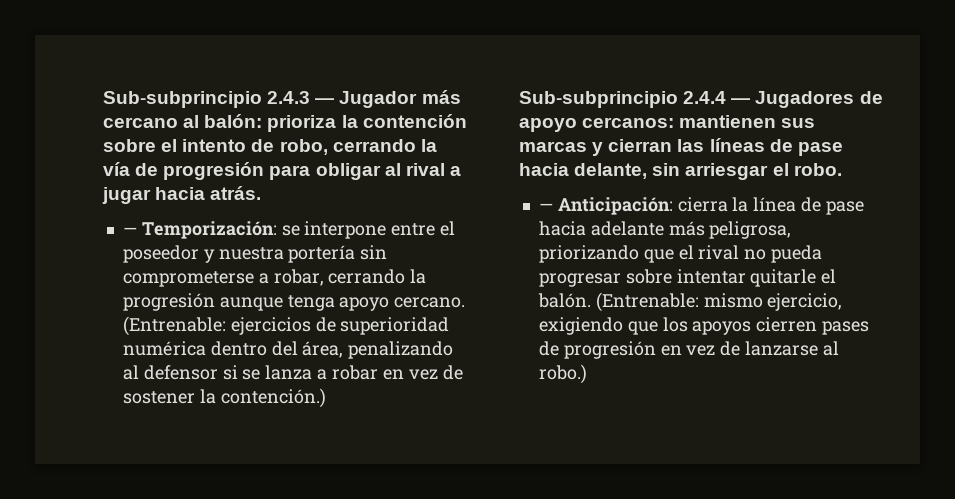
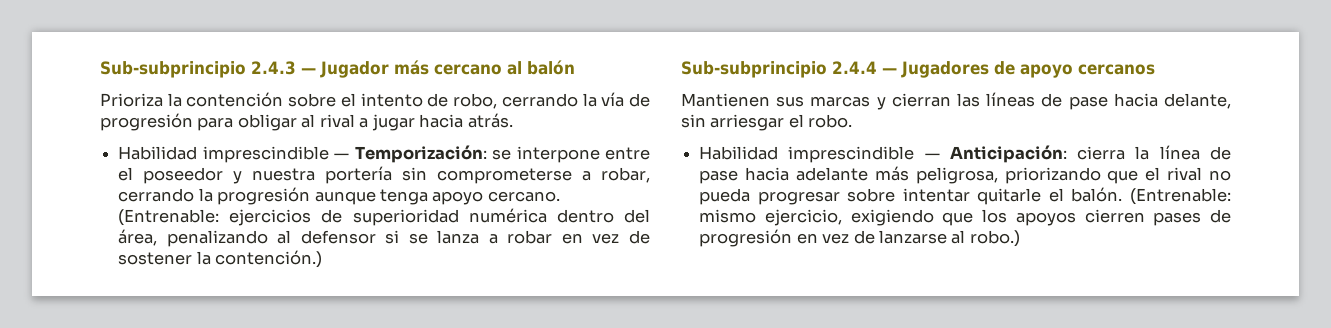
- Sub-subprincipio 2.4.3 — Jugador más cercano al balón: prioriza la contención sobre el intento de robo, cerrando la vía de progresión para obligar al rival a jugar hacia atrás.
+ Sub-subprincipio 2.4.3 — Jugador más cercano al balón
+ Prioriza la contención sobre el intento de robo, cerrando la vía de progresión para obligar al rival a jugar hacia atrás.
- — Temporización: se interpone entre el poseedor y nuestra portería sin comprometerse a robar, cerrando la progresión aunque tenga apoyo cercano.
+ Habilidad imprescindible — Temporización: se interpone entre el poseedor y nuestra portería sin comprometerse a robar, cerrando la progresión aunque tenga apoyo cercano.
- Sub-subprincipio 2.4.4 — Jugadores de apoyo cercanos: mantienen sus marcas y cierran las líneas de pase hacia delante, sin arriesgar el robo.
+ Sub-subprincipio 2.4.4 — Jugadores de apoyo cercanos
+ Mantienen sus marcas y cierran las líneas de pase hacia delante, sin arriesgar el robo.
- — Anticipación: cierra la línea de pase hacia adelante más peligrosa, priorizando que el rival no pueda progresar sobre intentar quitarle el balón.
+ Habilidad imprescindible — Anticipación: cierra la línea de pase hacia adelante más peligrosa, priorizando que el rival no pueda progresar sobre intentar quitarle el balón.

